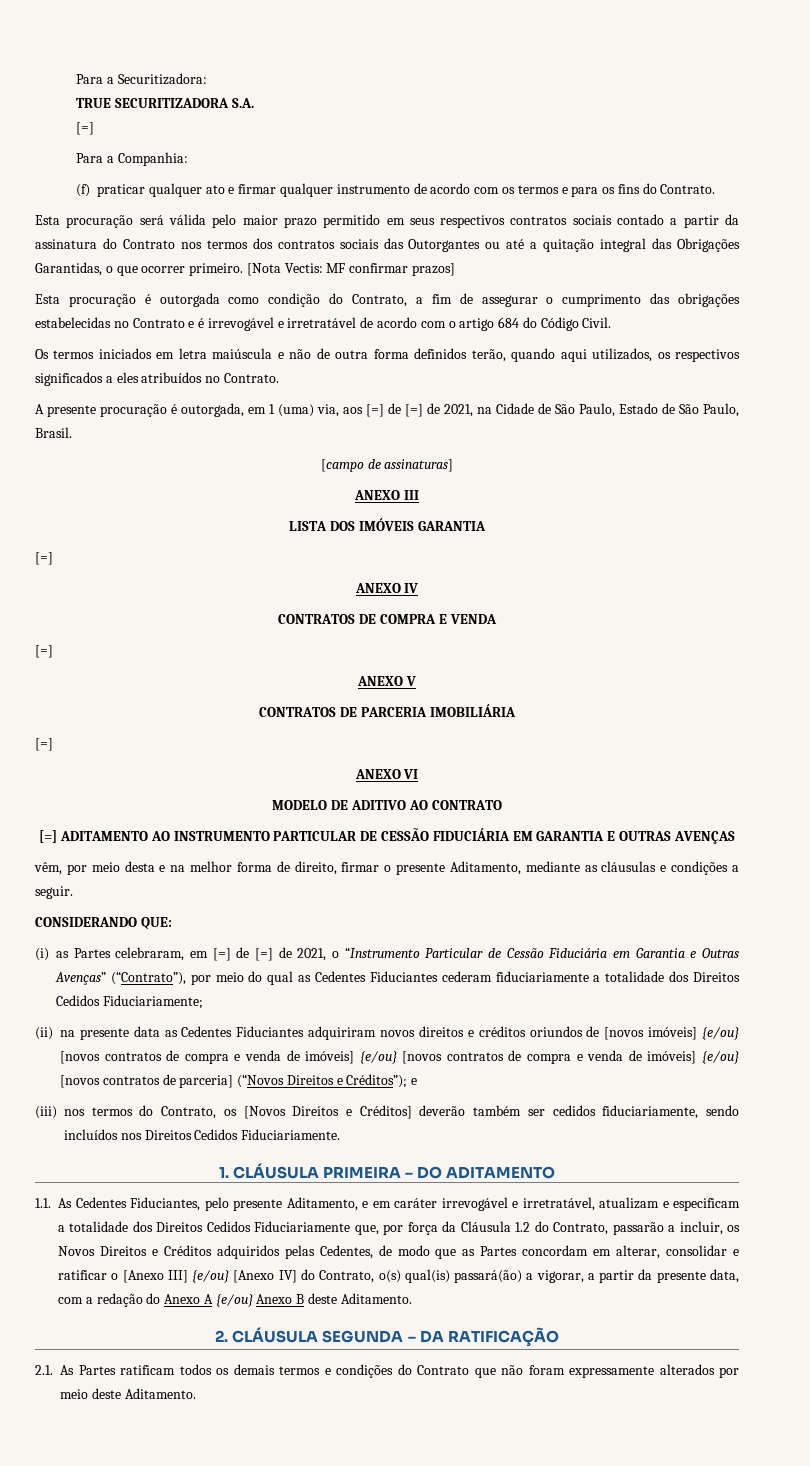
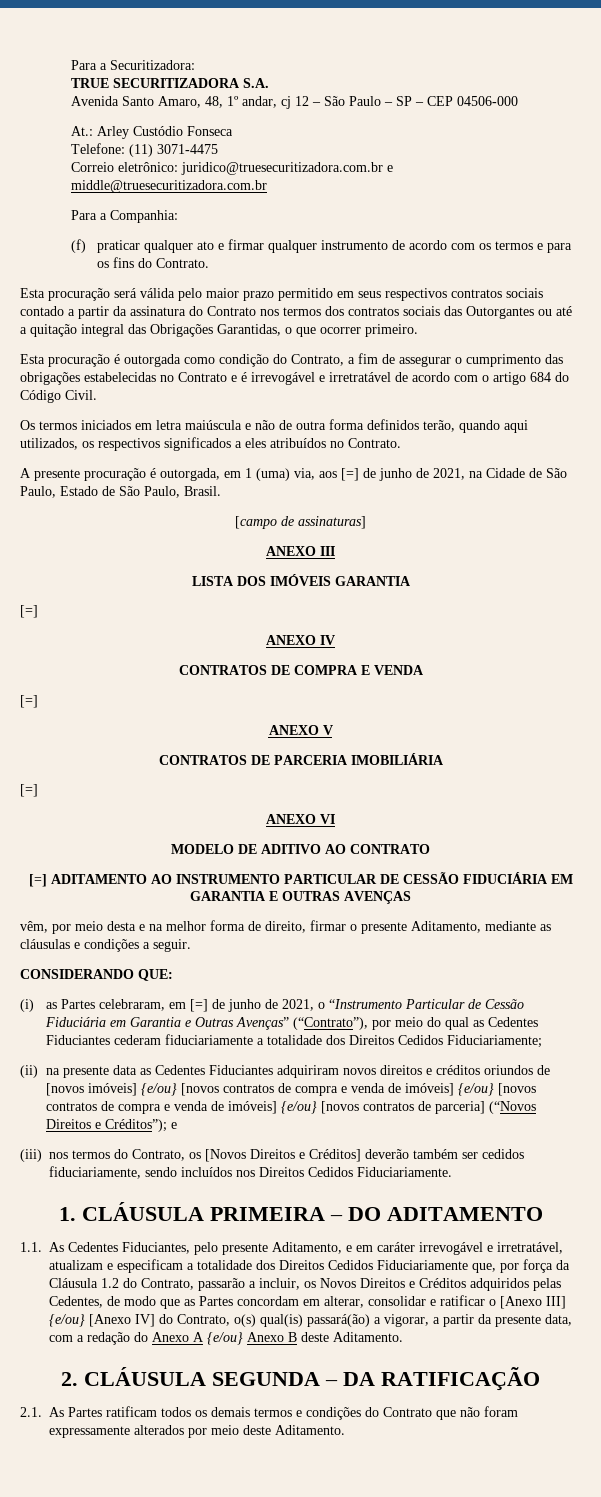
  TRUE SECURITIZADORA S.A.
- [=]
+ Avenida Santo Amaro, 48, 1º andar, cj 12 – São Paulo – SP – CEP 04506-000
+ At.: Arley Custódio Fonseca
+ Telefone: (11) 3071-4475
+ Correio eletrônico: juridico@truesecuritizadora.com.br e middle@truesecuritizadora.com.br
- [Nota Vectis: MF confirmar prazos]
- A presente procuração é outorgada, em 1 (uma) via, aos [=] de [=] de 2021, na Cidade de São Paulo, Estado de São Paulo, Brasil.
+ A presente procuração é outorgada, em 1 (uma) via, aos [=] de junho de 2021, na Cidade de São Paulo, Estado de São Paulo, Brasil.
- (i) as Partes celebraram, em [=] de [=] de 2021, o “Instrumento Particular de Cessão Fiduciária em Garantia e Outras Avenças” (“Contrato”), por meio do qual as Cedentes Fiduciantes cederam fiduciariamente a totalidade dos Direitos Cedidos Fiduciariamente;
+ (i) as Partes celebraram, em [=] de junho de 2021, o “Instrumento Particular de Cessão Fiduciária em Garantia e Outras Avenças” (“Contrato”), por meio do qual as Cedentes Fiduciantes cederam fiduciariamente a totalidade dos Direitos Cedidos Fiduciariamente;

